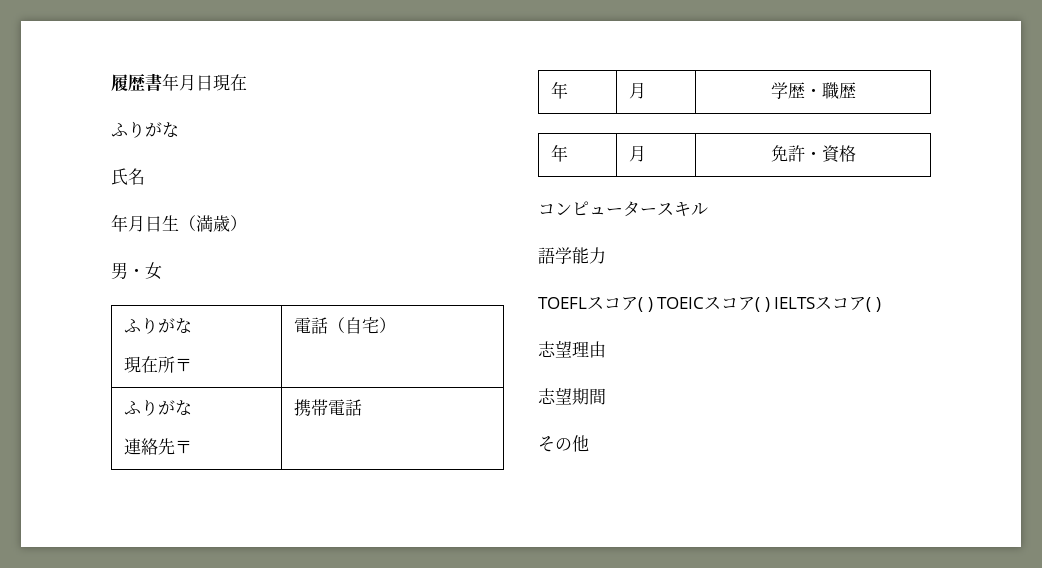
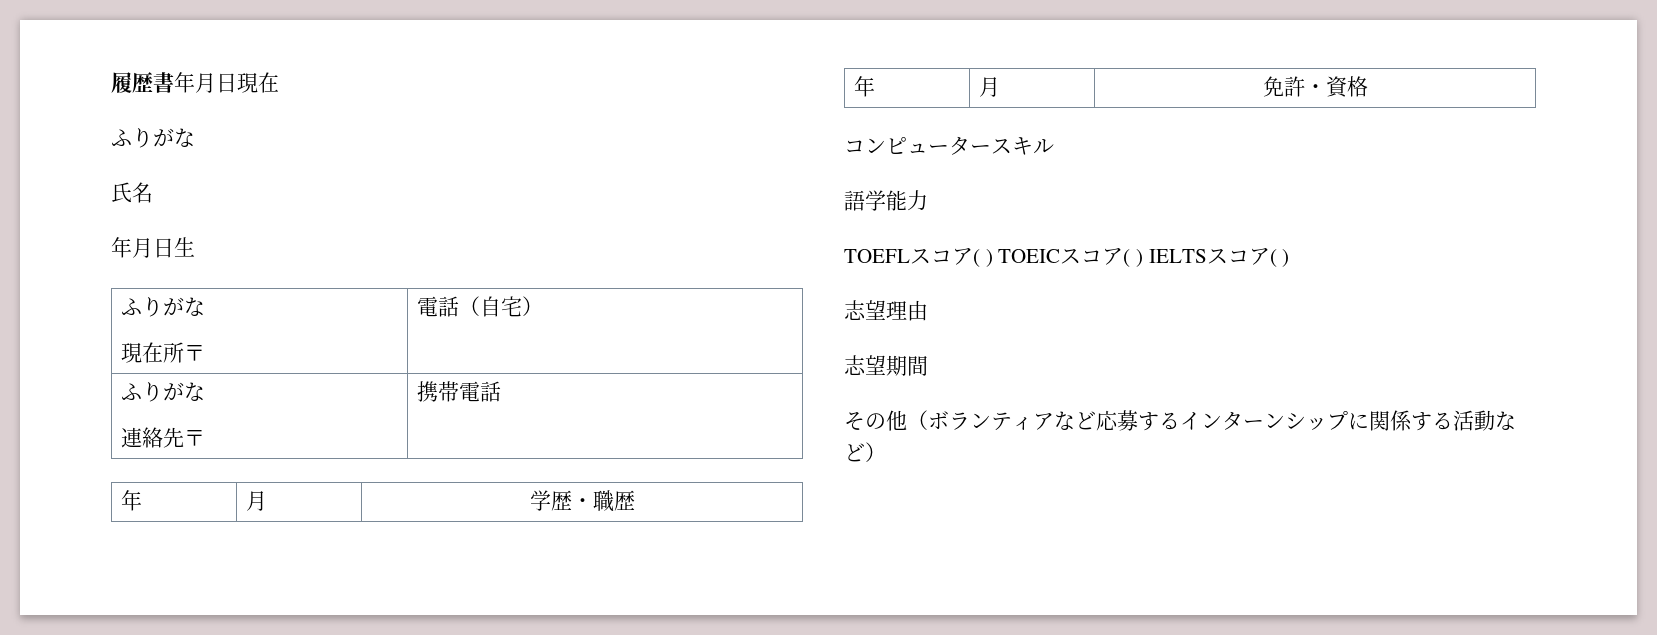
- 年月日生（満歳）
- 男・女
+ 年月日生
- その他
+ その他（ボランティアなど応募するインターンシップに関係する活動など）

